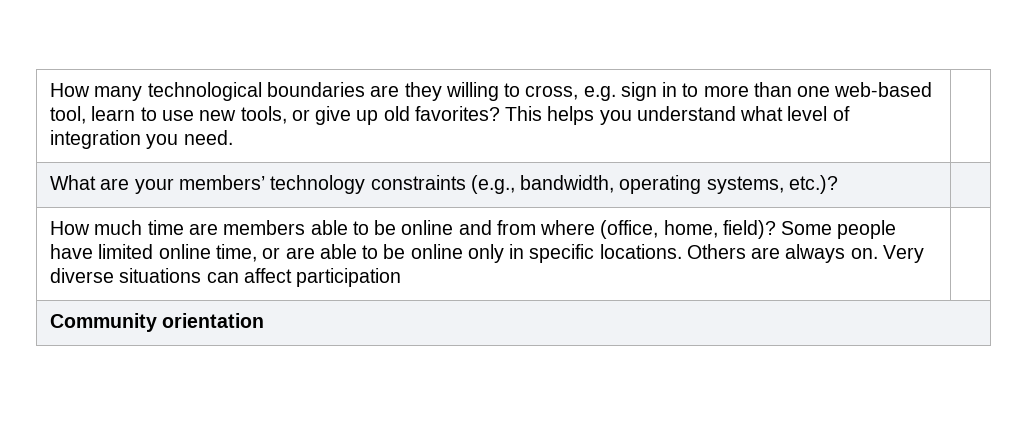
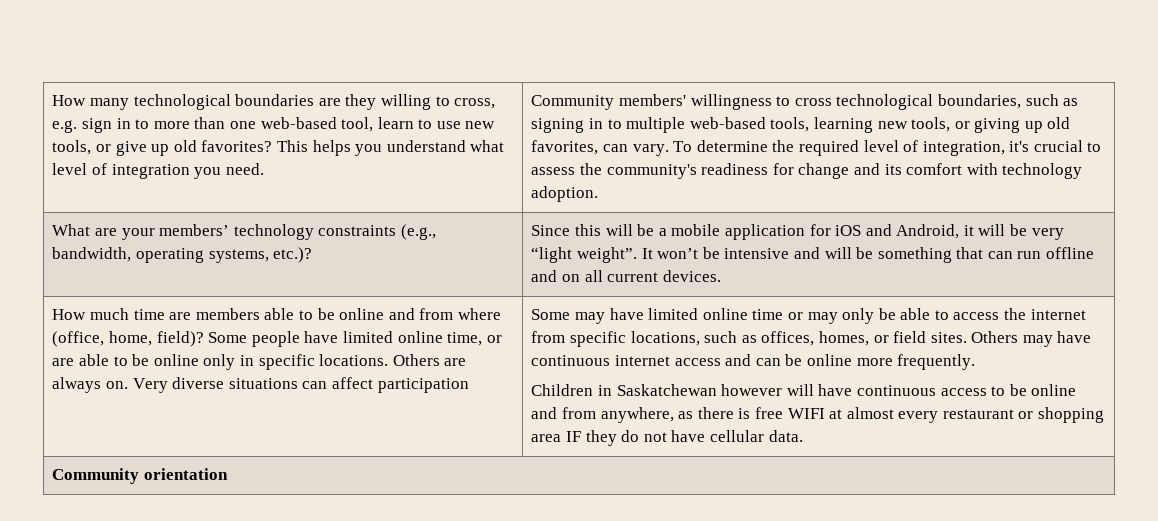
+ Community members' willingness to cross technological boundaries, such as signing in to multiple web-based tools, learning new tools, or giving up old favorites, can vary. To determine the required level of integration, it's crucial to assess the community's readiness for change and its comfort with technology adoption.
+ Since this will be a mobile application for iOS and Android, it will be very “light weight”. It won’t be intensive and will be something that can run offline and on all current devices.
+ Some may have limited online time or may only be able to access the internet from specific locations, such as offices, homes, or field sites. Others may have continuous internet access and can be online more frequently.
+ Children in Saskatchewan however will have continuous access to be online and from anywhere, as there is free WIFI at almost every restaurant or shopping area IF they do not have cellular data.

